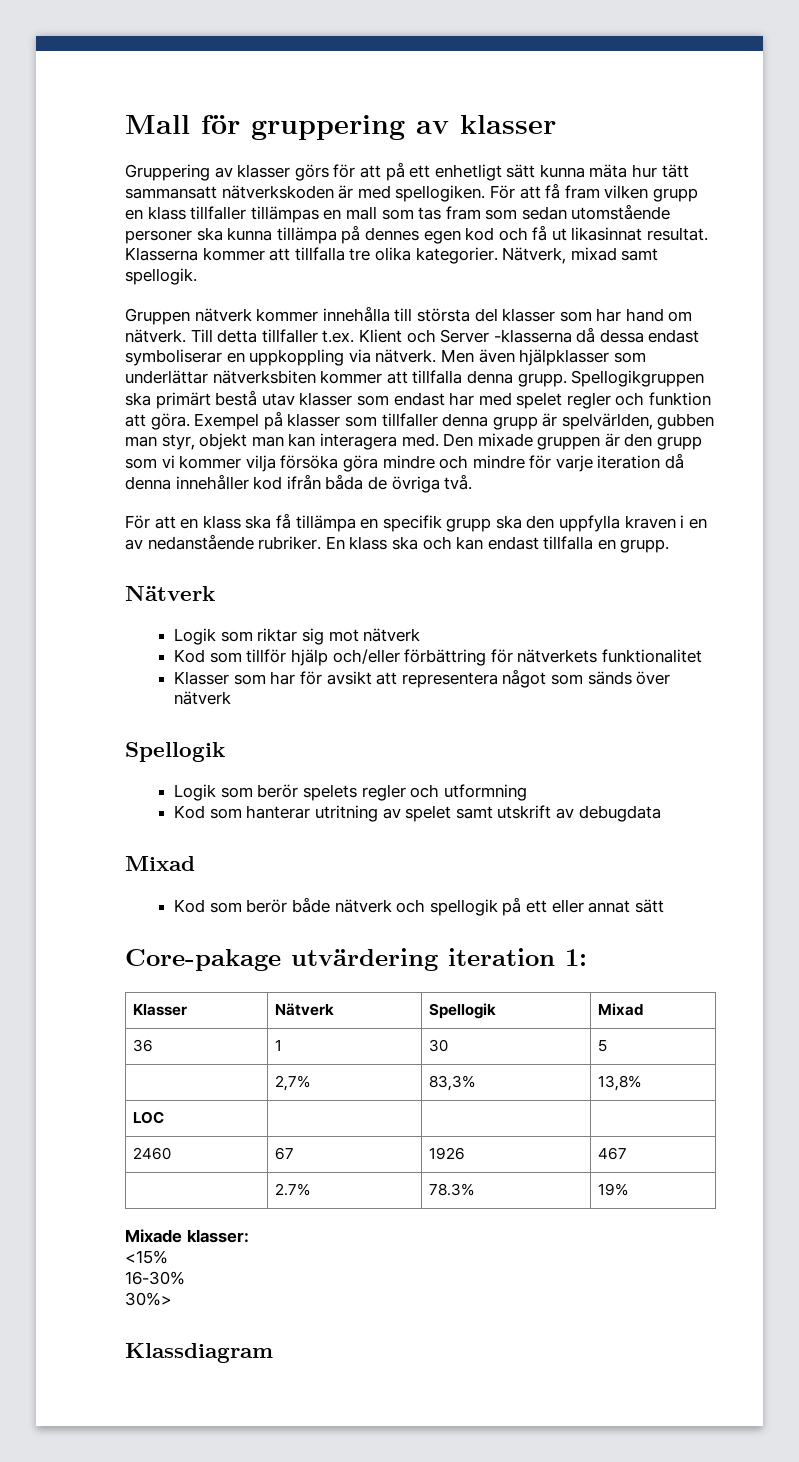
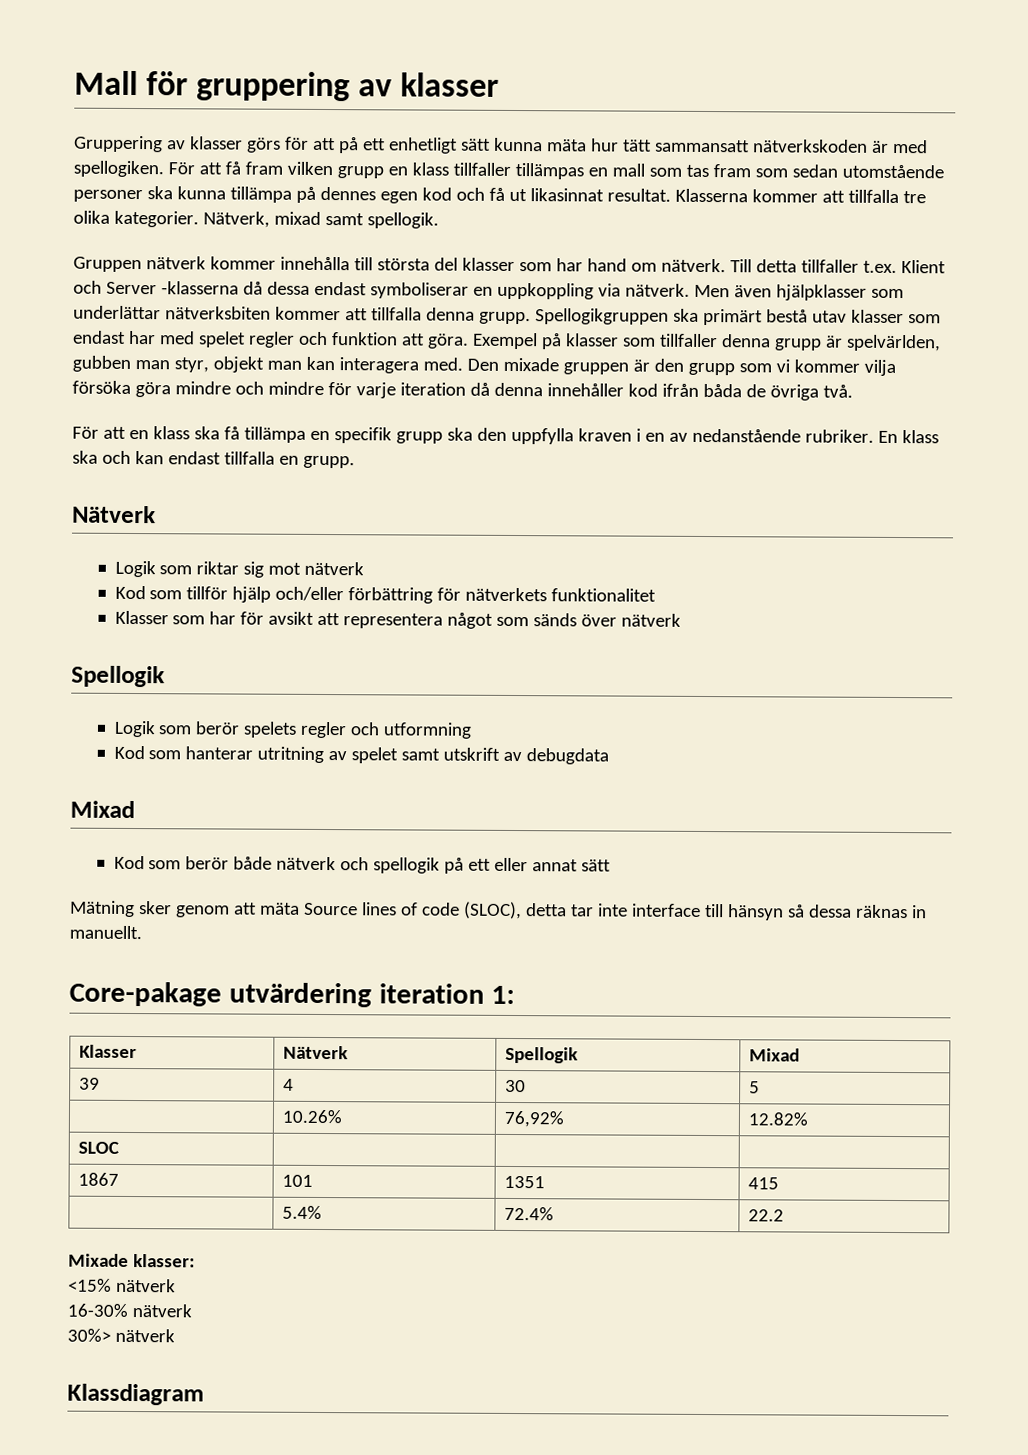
+ Mätning sker genom att mäta Source lines of code (SLOC), detta tar inte interface till hänsyn så dessa räknas in manuellt.
- 36 | 1 | 30 | 5
+ 39 | 4 | 30 | 5
- | 2,7% | 83,3% | 13,8%
- LOC | | |
- 2460 | 67 | 1926 | 467
- | 2.7% | 78.3% | 19%
+ | 10.26% | 76,92% | 12.82%
+ SLOC | | |
+ 1867 | 101 | 1351 | 415
+ | 5.4% | 72.4% | 22.2
- <15%
+ <15% nätverk
- 16-30%
+ 16-30% nätverk
- 30%>
+ 30%> nätverk

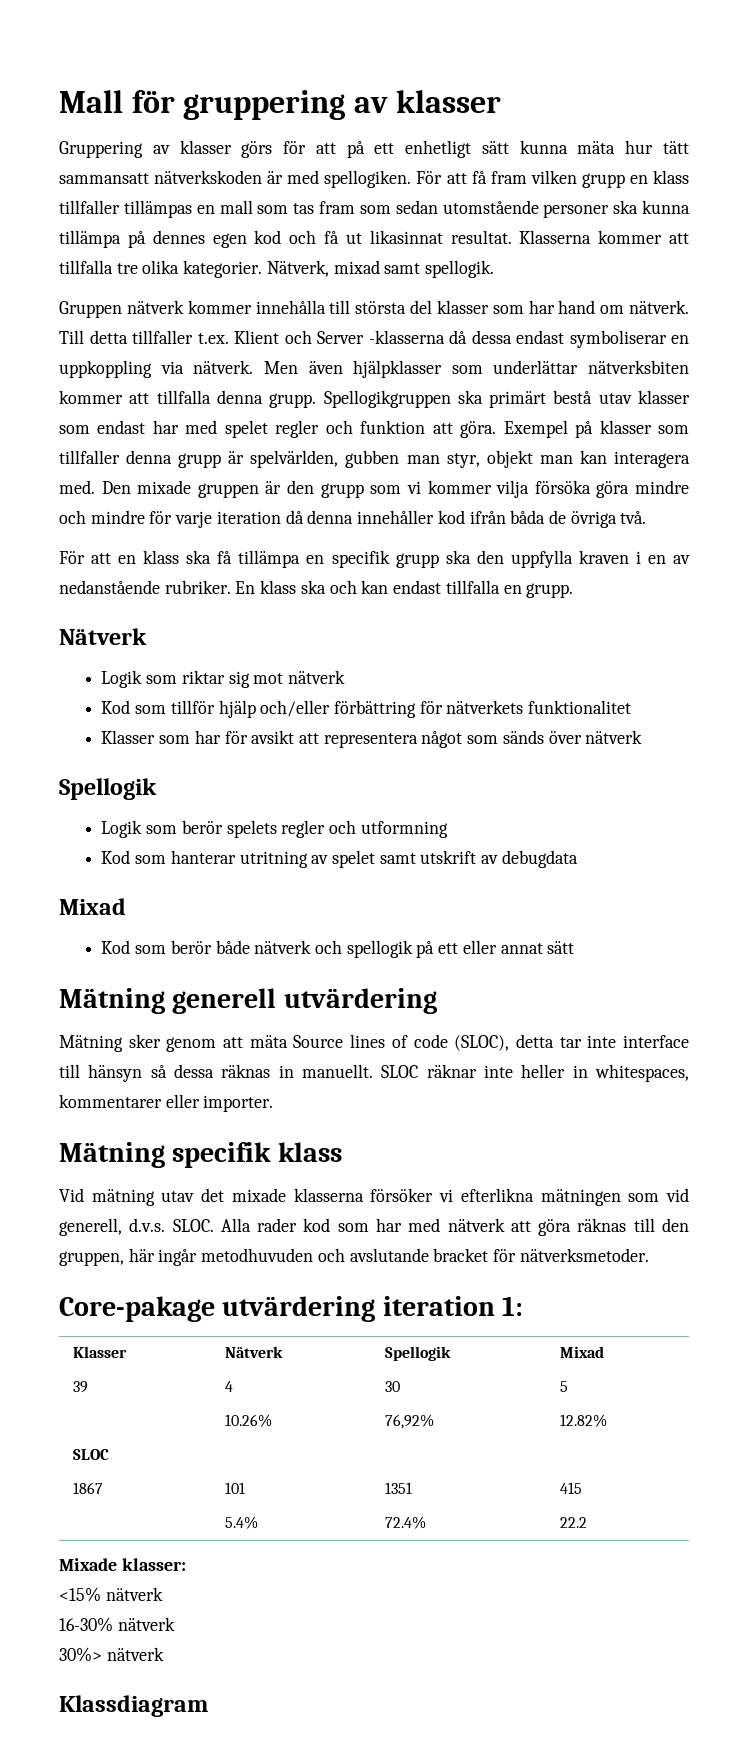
+ Mätning generell utvärdering
+ SLOC räknar inte heller in whitespaces, kommentarer eller importer.
+ Mätning specifik klass
+ Vid mätning utav det mixade klasserna försöker vi efterlikna mätningen som vid generell, d.v.s. SLOC. Alla rader kod som har med nätverk att göra räknas till den gruppen, här ingår metodhuvuden och avslutande bracket för nätverksmetoder.

